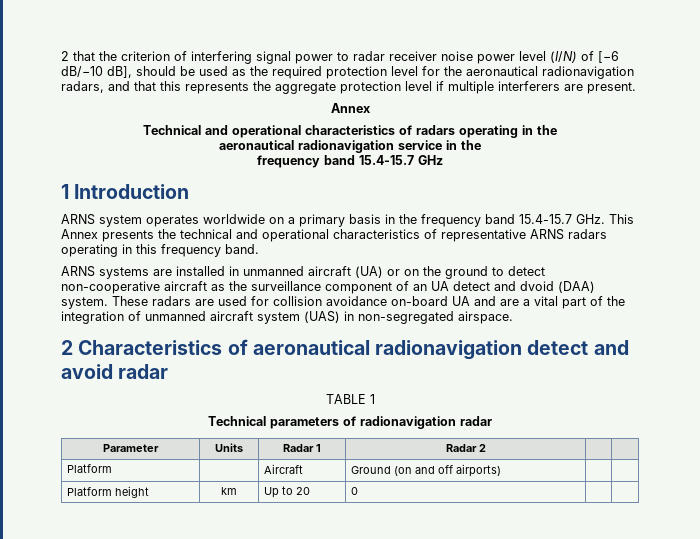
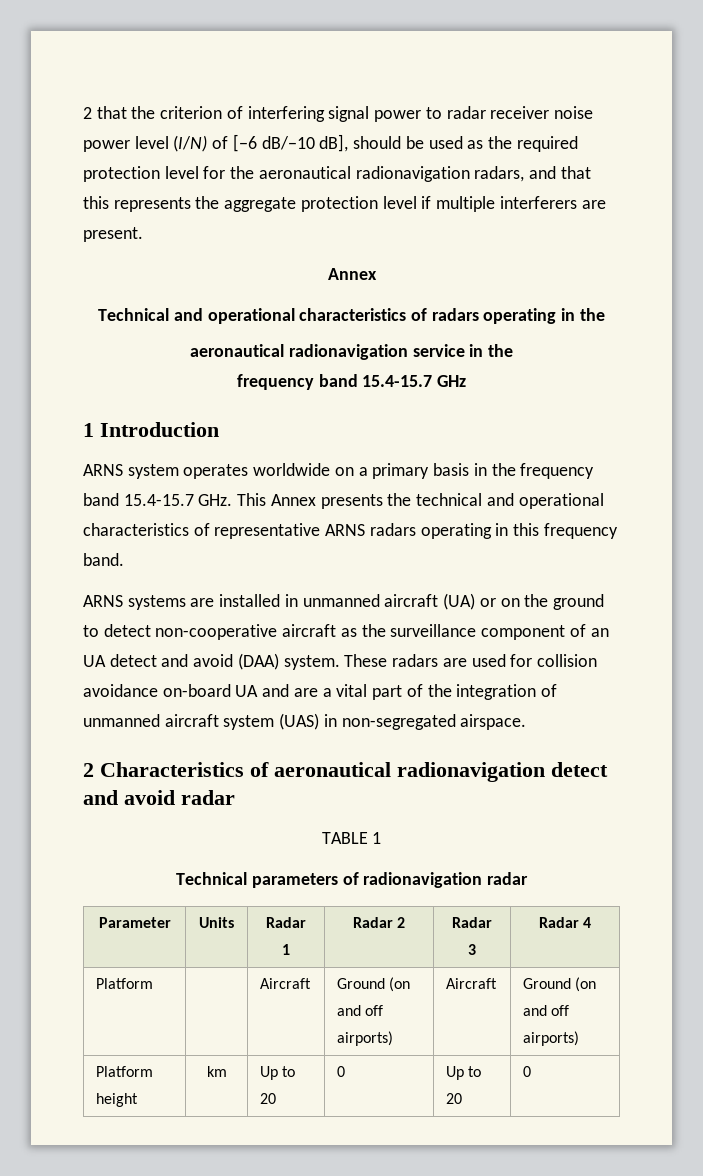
- ARNS systems are installed in unmanned aircraft (UA) or on the ground to detect non-cooperative aircraft as the surveillance component of an UA detect and dvoid (DAA) system.
+ ARNS systems are installed in unmanned aircraft (UA) or on the ground to detect non-cooperative aircraft as the surveillance component of an UA detect and avoid (DAA) system.
- Parameter | Units | Radar 1 | Radar 2 | |
+ Parameter | Units | Radar 1 | Radar 2 | Radar 3 | Radar 4
- Platform | | Aircraft | Ground (on and off airports) | |
+ Platform | | Aircraft | Ground (on and off airports) | Aircraft | Ground (on and off airports)
- Platform height | km | Up to 20 | 0 | |
+ Platform height | km | Up to 20 | 0 | Up to 20 | 0

